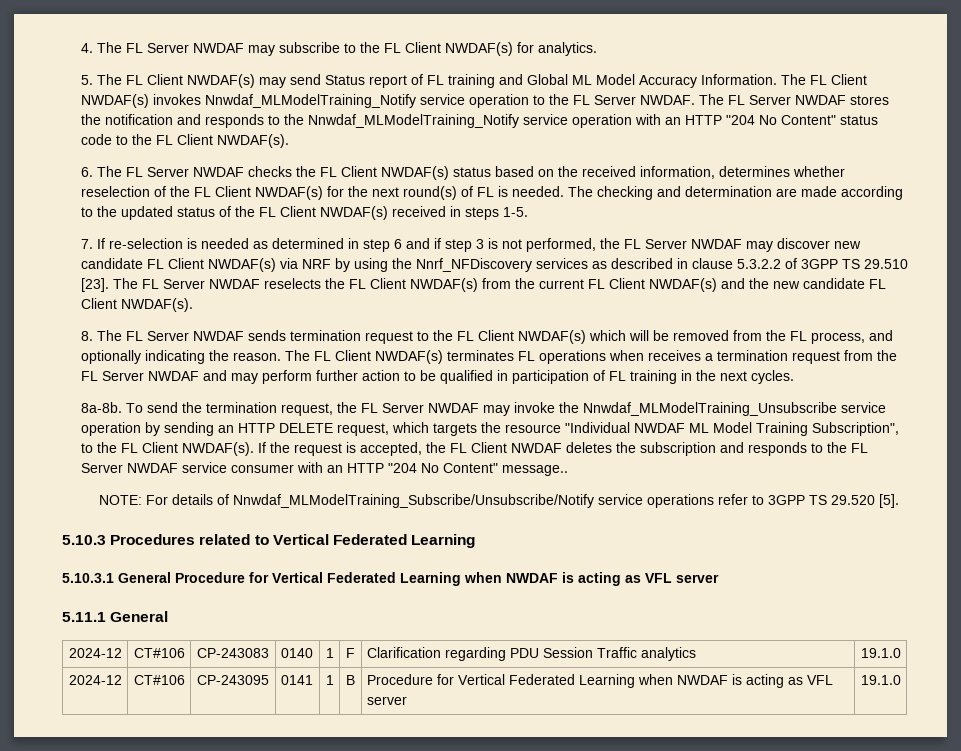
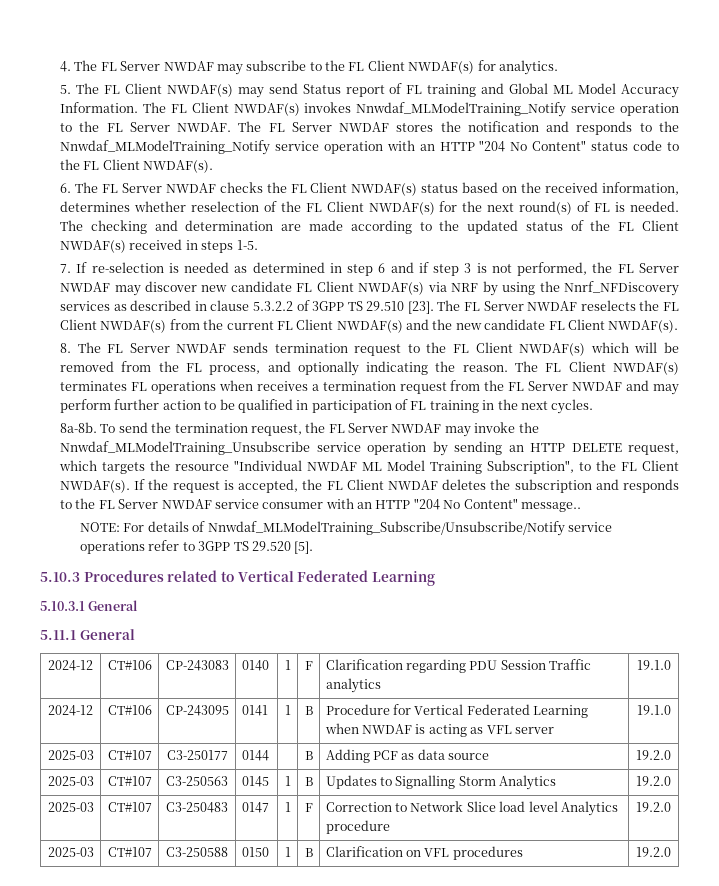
- 5.10.3.1 General Procedure for Vertical Federated Learning when NWDAF is acting as VFL server
+ 5.10.3.1 General
+ 2025-03 | CT#107 | C3-250177 | 0144 | | B | Adding PCF as data source | 19.2.0
+ 2025-03 | CT#107 | C3-250563 | 0145 | 1 | B | Updates to Signalling Storm Analytics | 19.2.0
+ 2025-03 | CT#107 | C3-250483 | 0147 | 1 | F | Correction to Network Slice load level Analytics procedure | 19.2.0
+ 2025-03 | CT#107 | C3-250588 | 0150 | 1 | B | Clarification on VFL procedures | 19.2.0

